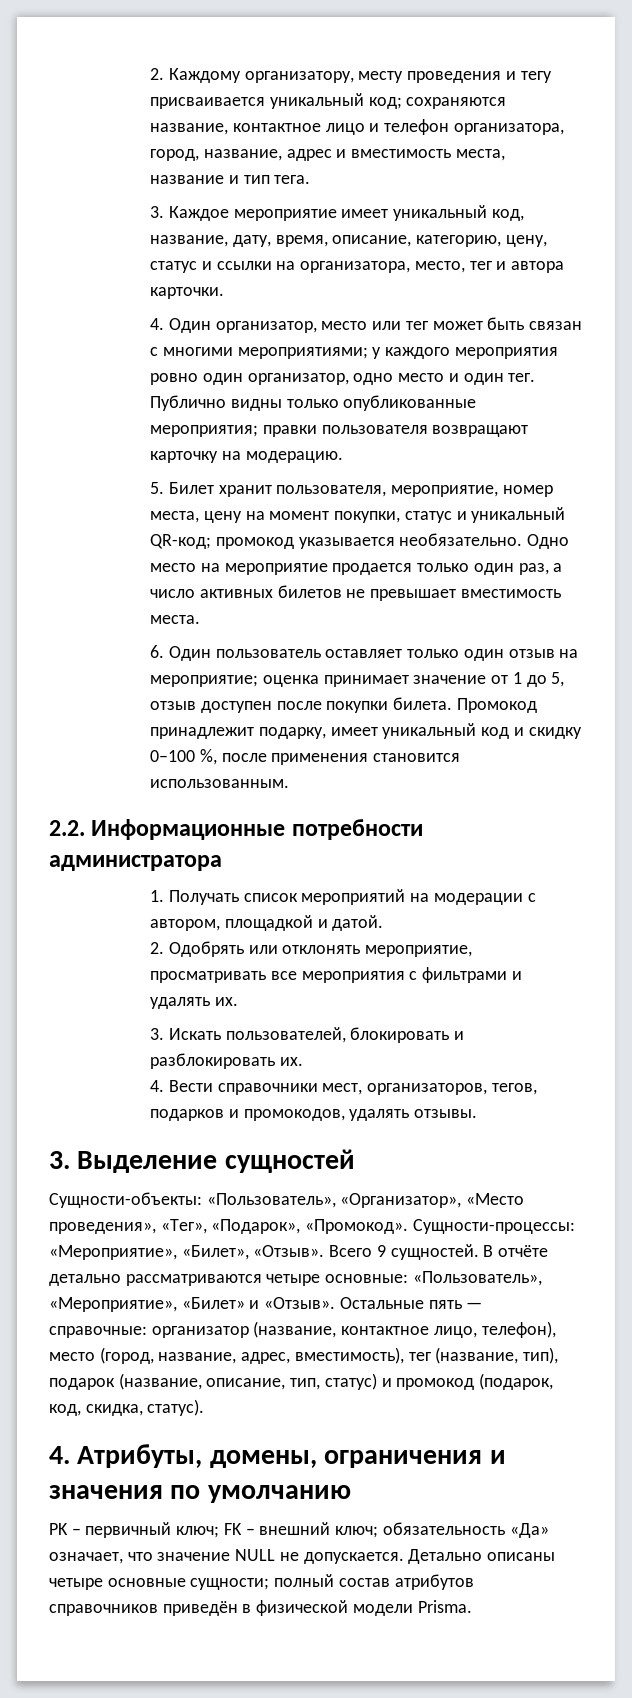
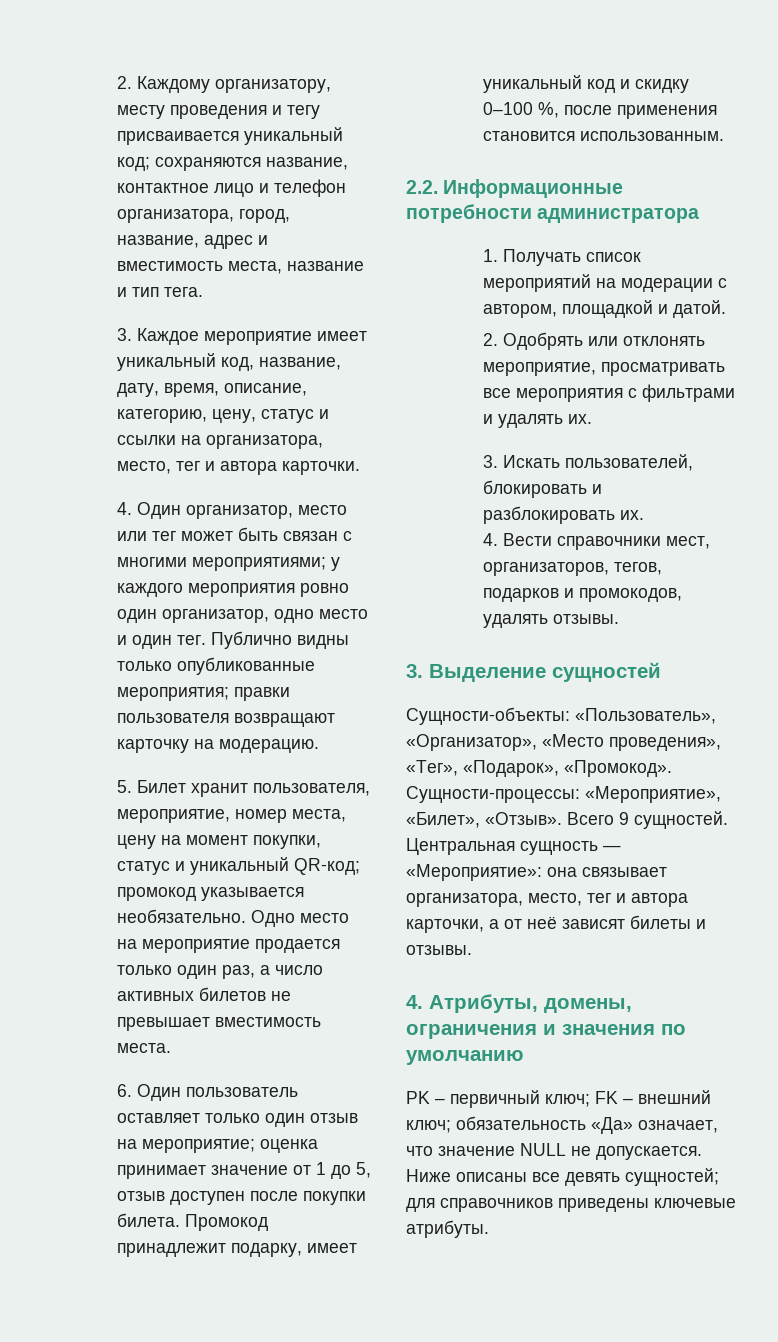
- В отчёте детально рассматриваются четыре основные: «Пользователь», «Мероприятие», «Билет» и «Отзыв». Остальные пять — справочные: организатор (название, контактное лицо, телефон), место (город, название, адрес, вместимость), тег (название, тип), подарок (название, описание, тип, статус) и промокод (подарок, код, скидка, статус).
+ Центральная сущность — «Мероприятие»: она связывает организатора, место, тег и автора карточки, а от неё зависят билеты и отзывы.
- Детально описаны четыре основные сущности; полный состав атрибутов справочников приведён в физической модели Prisma.
+ Ниже описаны все девять сущностей; для справочников приведены ключевые атрибуты.

